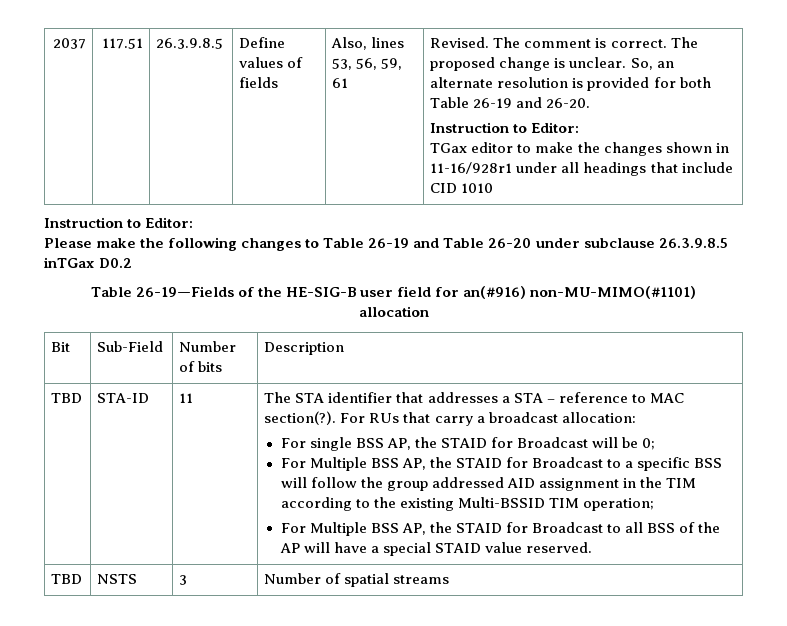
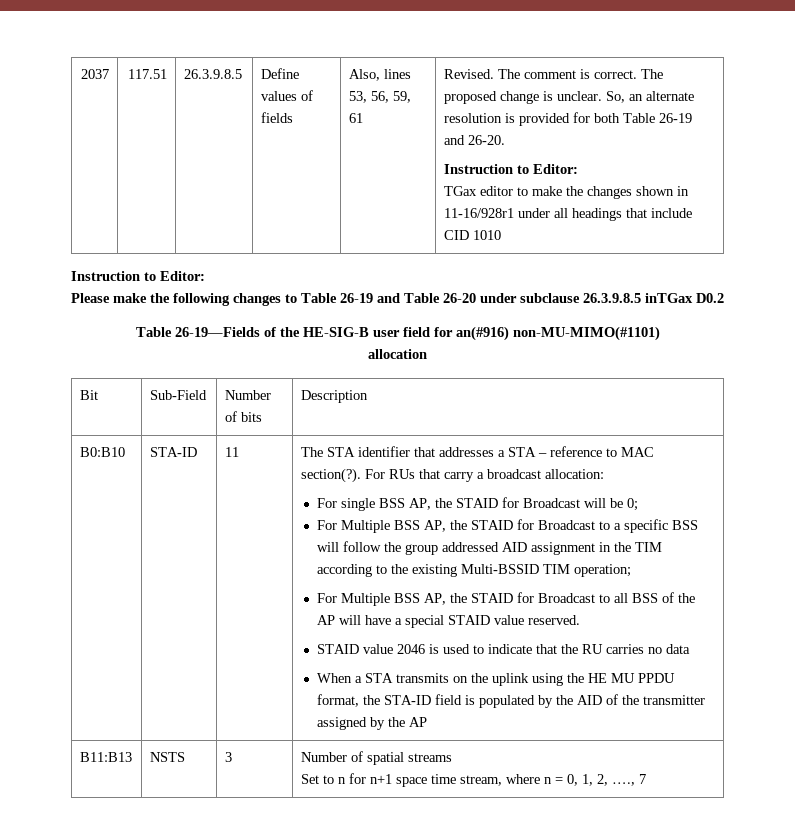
  Bit | Sub-Field | Number of bits | Description
- TBD
+ B0:B10
- TBD | NSTS | 3 | Number of spatial streams
+ STAID value 2046 is used to indicate that the RU carries no data
+ When a STA transmits on the uplink using the HE MU PPDU format, the STA-ID field is populated by the AID of the transmitter assigned by the AP
+ B11:B13 | NSTS | 3 | Number of spatial streams
+ Set to n for n+1 space time stream, where n = 0, 1, 2, …., 7

